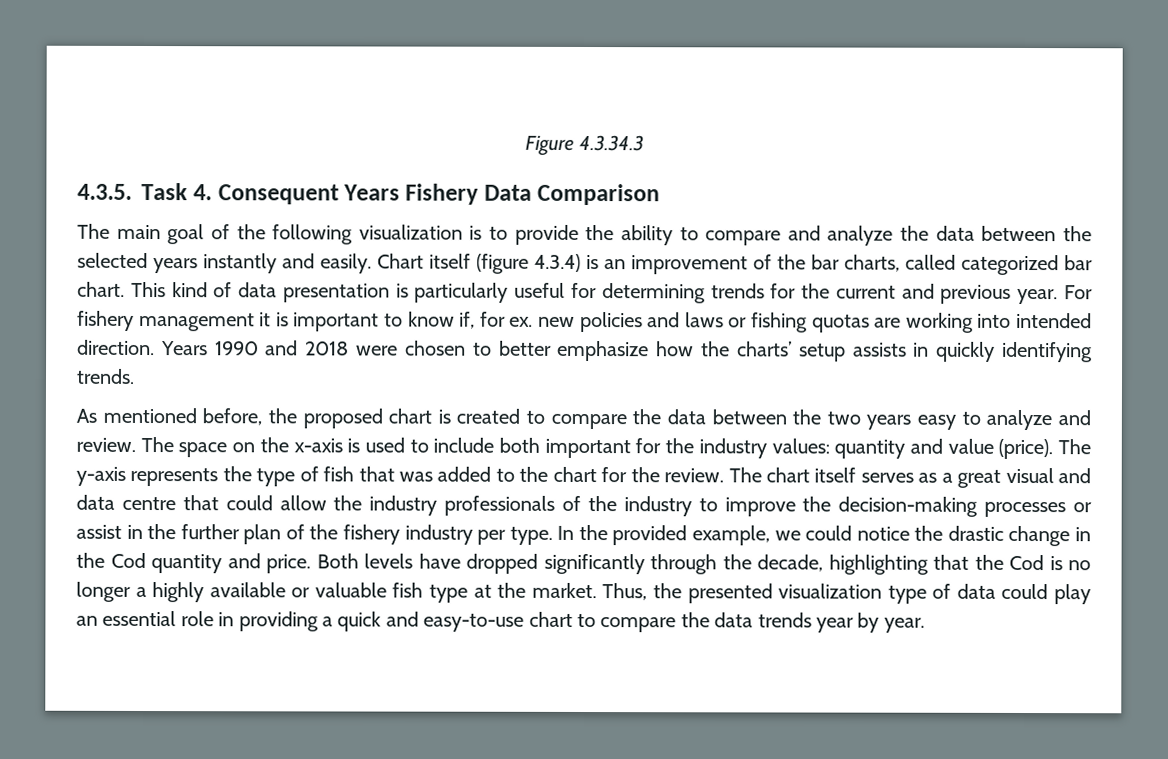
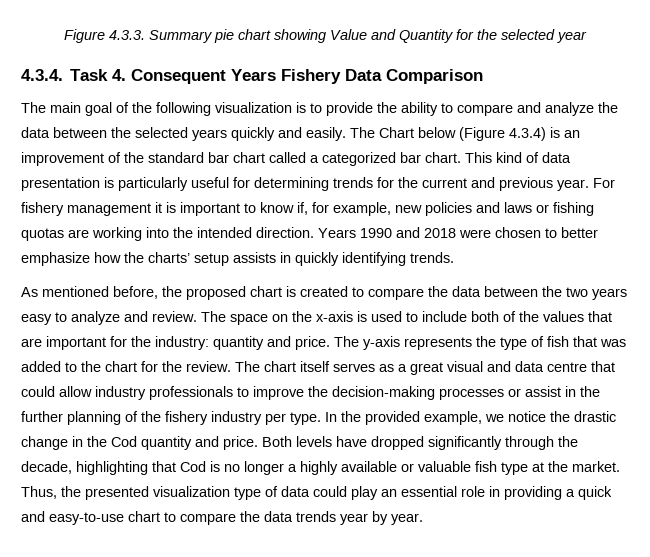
- Figure 4.3.34.3
- 4.3.5. Task 4. Consequent Years Fishery Data Comparison
+ Figure 4.3.3. Summary pie chart showing Value and Quantity for the selected year
+ 4.3.4. Task 4. Consequent Years Fishery Data Comparison
- The main goal of the following visualization is to provide the ability to compare and analyze the data between the selected years instantly and easily.
+ The main goal of the following visualization is to provide the ability to compare and analyze the data between the selected years quickly and easily.
- Chart itself (figure 4.3.4) is an improvement of the bar charts, called categorized bar chart.
+ The Chart below (Figure 4.3.4) is an improvement of the standard bar chart called a categorized bar chart.
- For fishery management it is important to know if, for ex. new policies and laws or fishing quotas are working into intended direction.
+ For fishery management it is important to know if, for example, new policies and laws or fishing quotas are working into the intended direction.
- The space on the x-axis is used to include both important for the industry values: quantity and value (price).
+ The space on the x-axis is used to include both of the values that are important for the industry: quantity and price.
- The chart itself serves as a great visual and data centre that could allow the industry professionals of the industry to improve the decision-making processes or assist in the further plan of the fishery industry per type.
+ The chart itself serves as a great visual and data centre that could allow industry professionals to improve the decision-making processes or assist in the further planning of the fishery industry per type.
- In the provided example, we could notice the drastic change in the Cod quantity and price.
+ In the provided example, we notice the drastic change in the Cod quantity and price.
- Both levels have dropped significantly through the decade, highlighting that the Cod is no longer a highly available or valuable fish type at the market.
+ Both levels have dropped significantly through the decade, highlighting that Cod is no longer a highly available or valuable fish type at the market.

